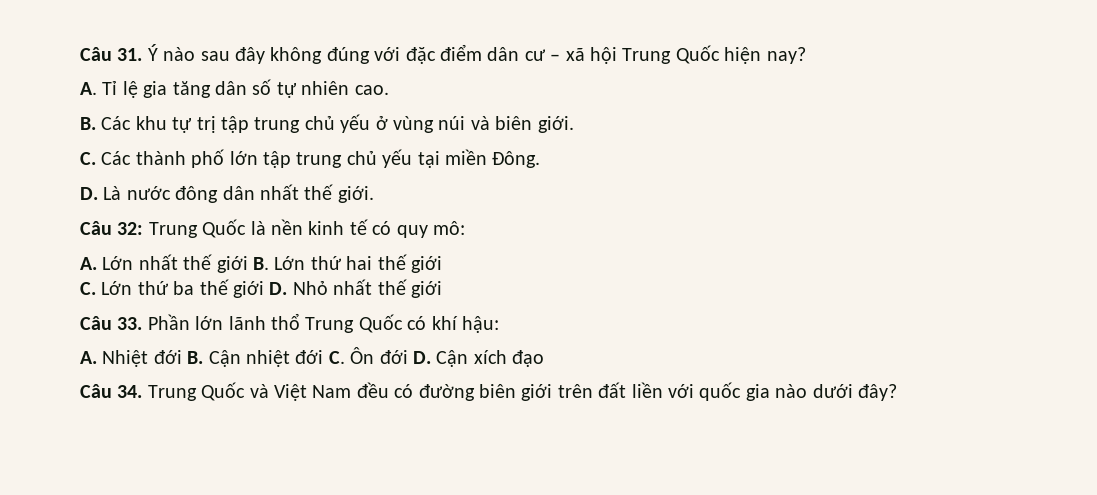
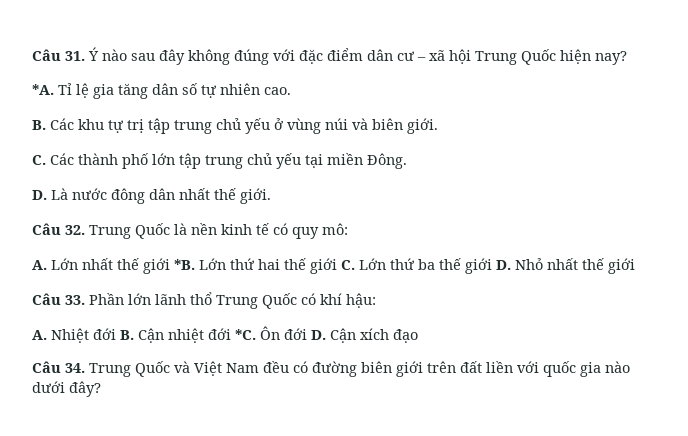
- A. Tỉ lệ gia tăng dân số tự nhiên cao.
+ *A. Tỉ lệ gia tăng dân số tự nhiên cao.
- Câu 32: Trung Quốc là nền kinh tế có quy mô:
+ Câu 32. Trung Quốc là nền kinh tế có quy mô:
- A. Lớn nhất thế giới B. Lớn thứ hai thế giới
- C. Lớn thứ ba thế giới D. Nhỏ nhất thế giới
+ A. Lớn nhất thế giới *B. Lớn thứ hai thế giới C. Lớn thứ ba thế giới D. Nhỏ nhất thế giới
- A. Nhiệt đới B. Cận nhiệt đới C. Ôn đới D. Cận xích đạo
+ A. Nhiệt đới B. Cận nhiệt đới *C. Ôn đới D. Cận xích đạo

